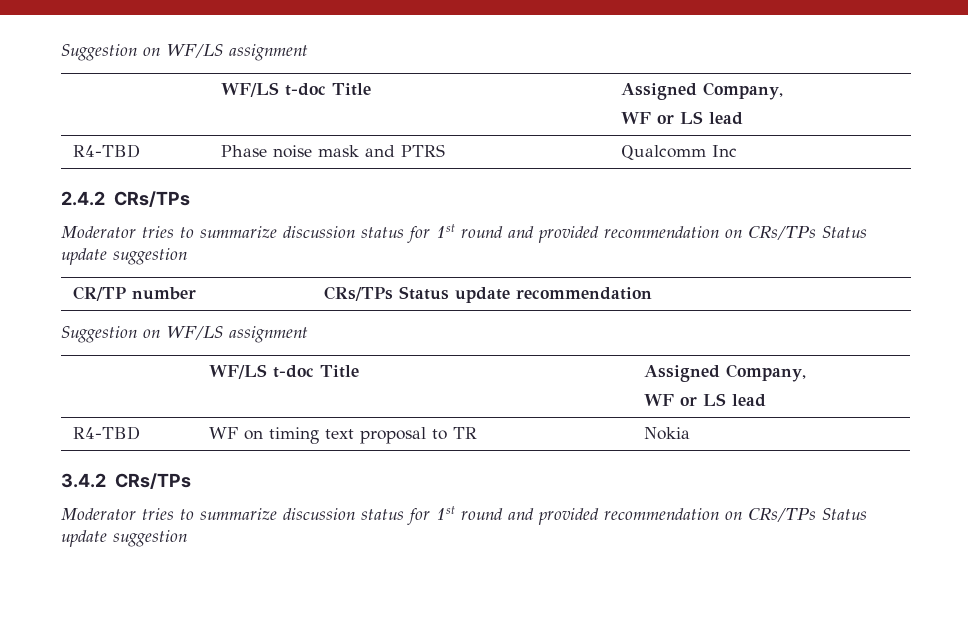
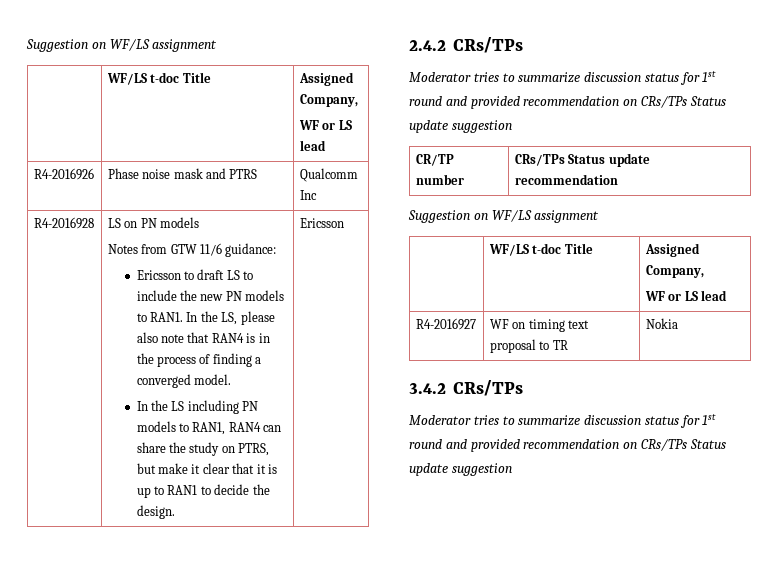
- R4-TBD | Phase noise mask and PTRS | Qualcomm Inc
+ R4-2016926 | Phase noise mask and PTRS | Qualcomm Inc
+ R4-2016928 | LS on PN models
+ Notes from GTW 11/6 guidance:
+ Ericsson to draft LS to include the new PN models to RAN1. In the LS, please also note that RAN4 is in the process of finding a converged model.
+ In the LS including PN models to RAN1, RAN4 can share the study on PTRS, but make it clear that it is up to RAN1 to decide the design. | Ericsson
- R4-TBD | WF on timing text proposal to TR | Nokia
+ R4-2016927 | WF on timing text proposal to TR | Nokia

